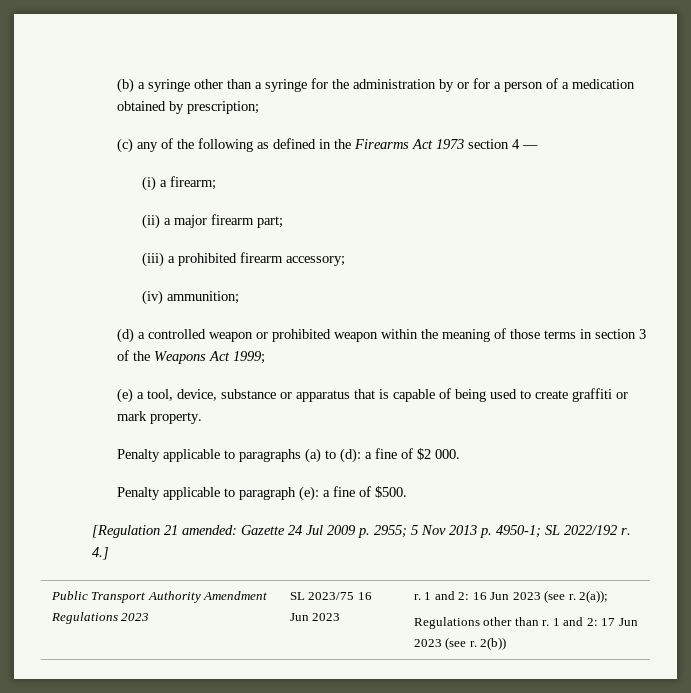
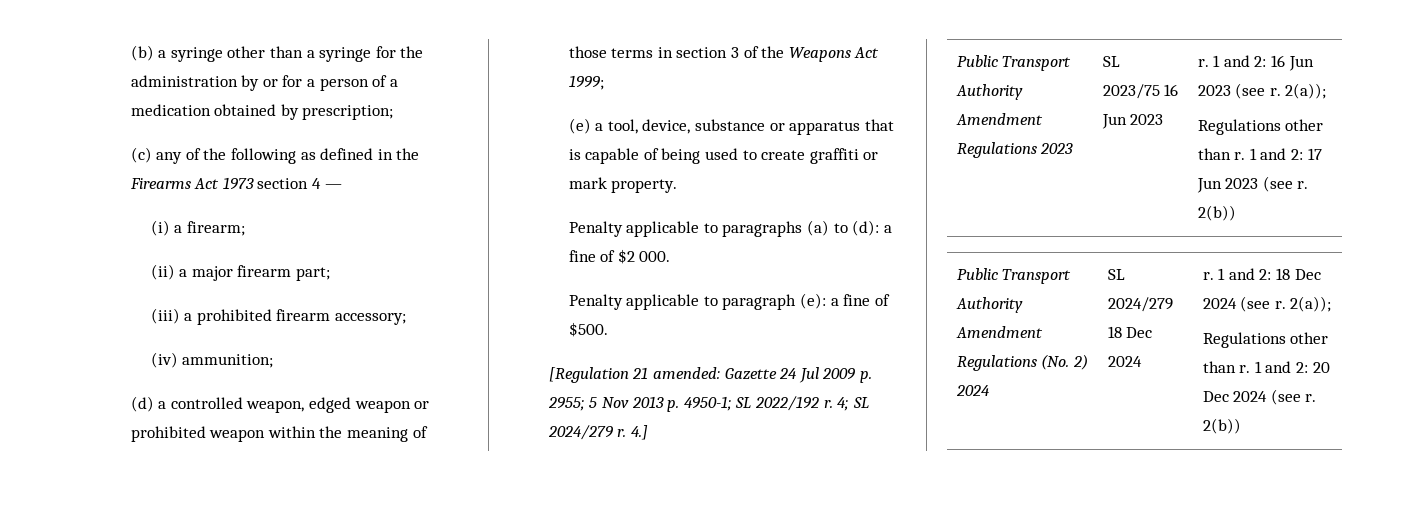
- (d) a controlled weapon or prohibited weapon within the meaning of those terms in section 3 of the Weapons Act 1999;
+ (d) a controlled weapon, edged weapon or prohibited weapon within the meaning of those terms in section 3 of the Weapons Act 1999;
+ 4; SL 2024/279 r.
+ Public Transport Authority Amendment Regulations (No. 2) 2024 | SL 2024/279 18 Dec 2024 | r. 1 and 2: 18 Dec 2024 (see r. 2(a));
+ Regulations other than r. 1 and 2: 20 Dec 2024 (see r. 2(b))

